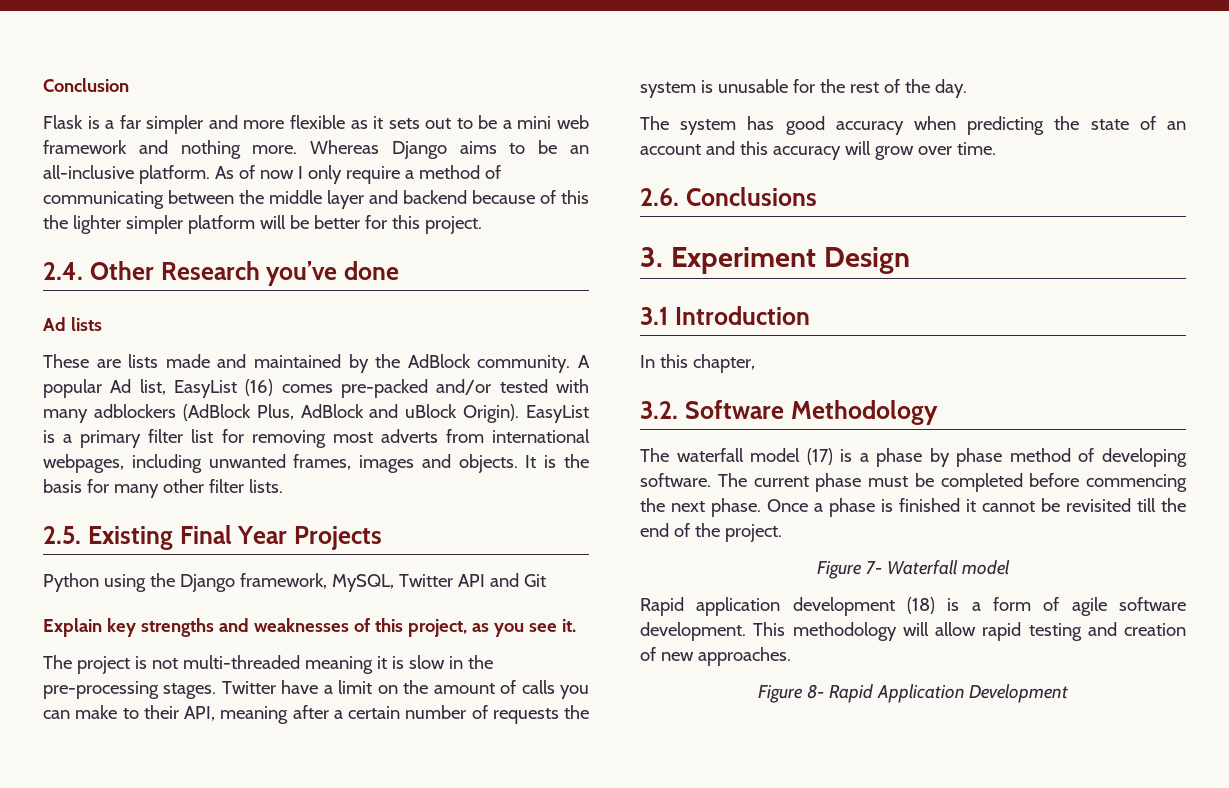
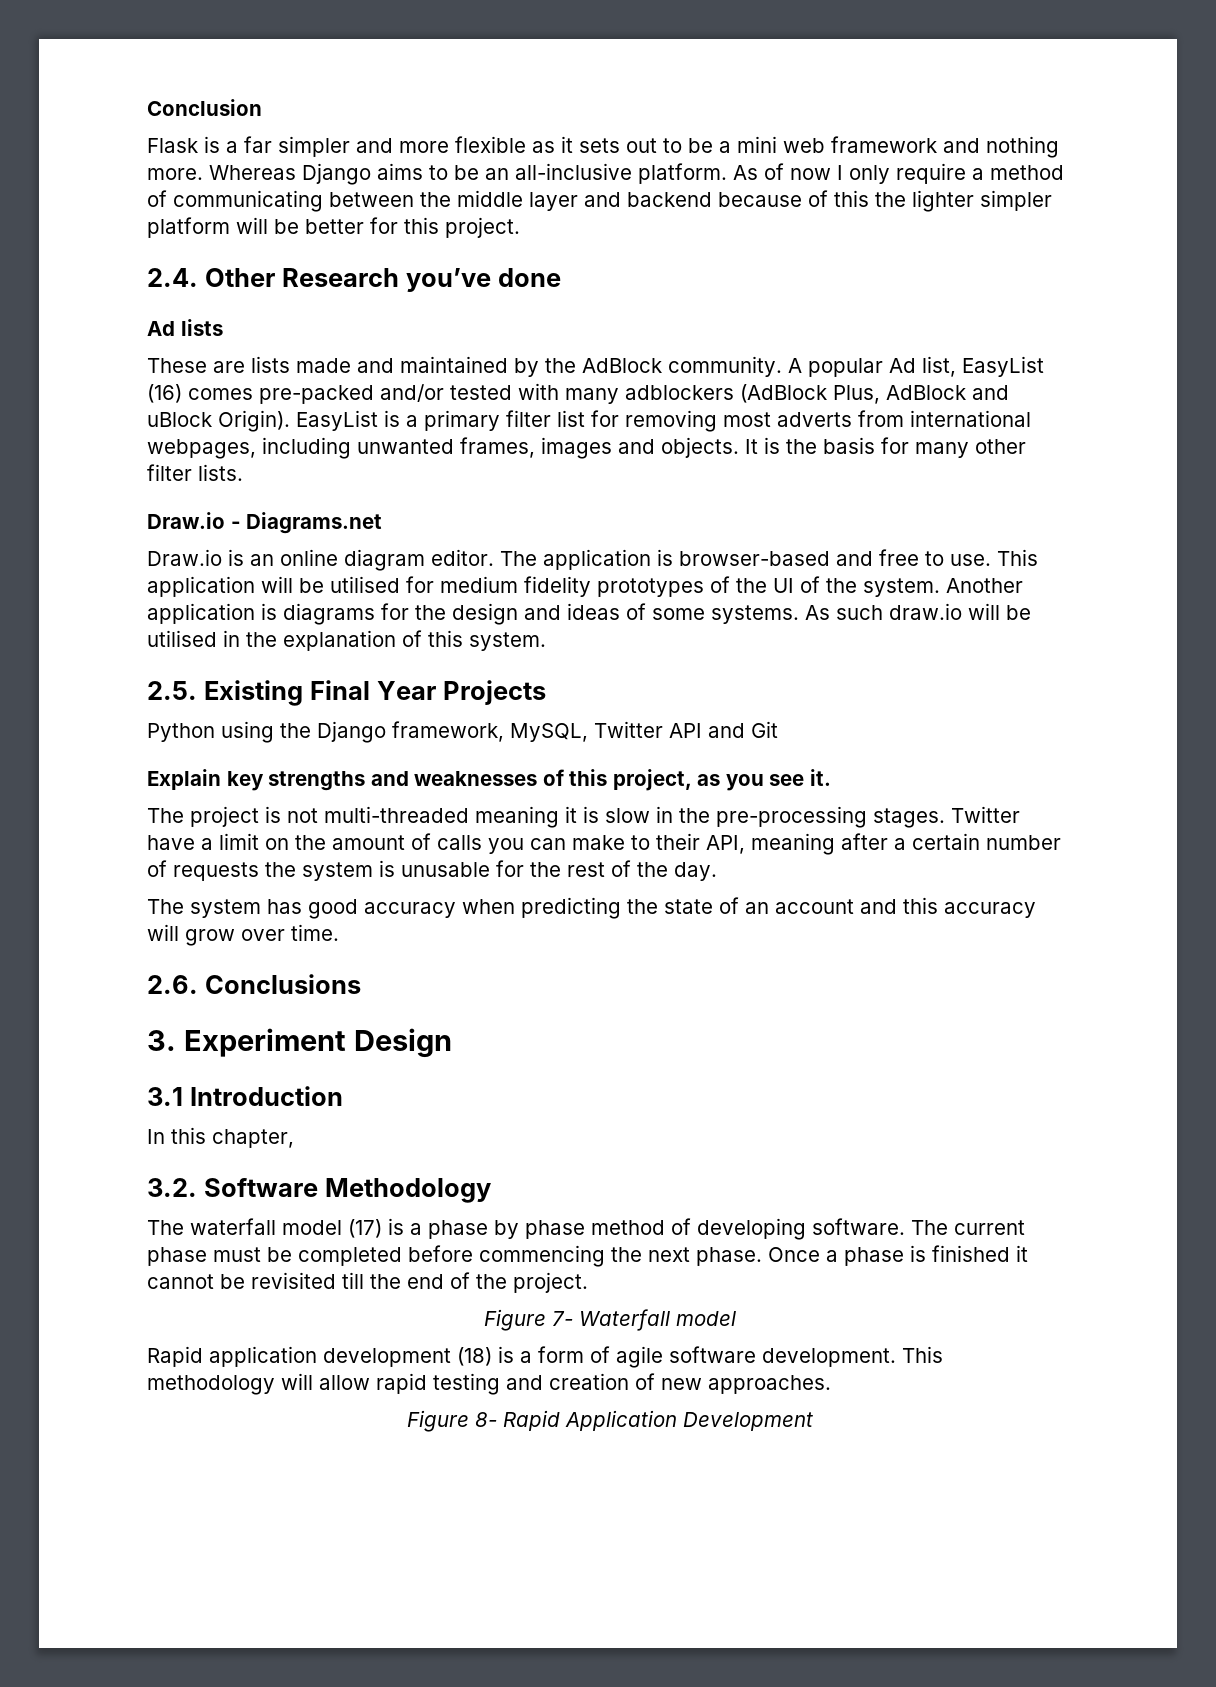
+ Draw.io - Diagrams.net
+ Draw.io is an online diagram editor. The application is browser-based and free to use. This application will be utilised for medium fidelity prototypes of the UI of the system. Another application is diagrams for the design and ideas of some systems. As such draw.io will be utilised in the explanation of this system.

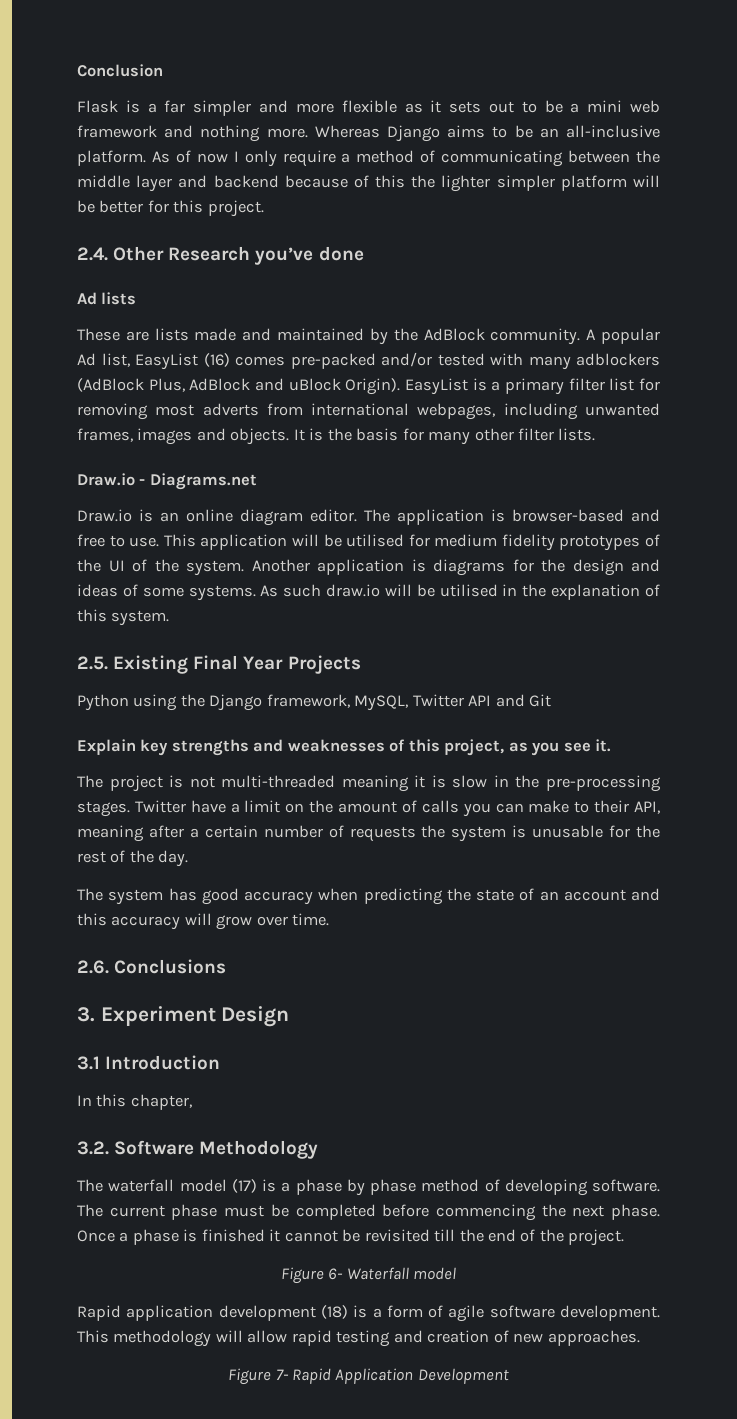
- Figure 7- Waterfall model
+ Figure 6- Waterfall model
- Figure 8- Rapid Application Development
+ Figure 7- Rapid Application Development

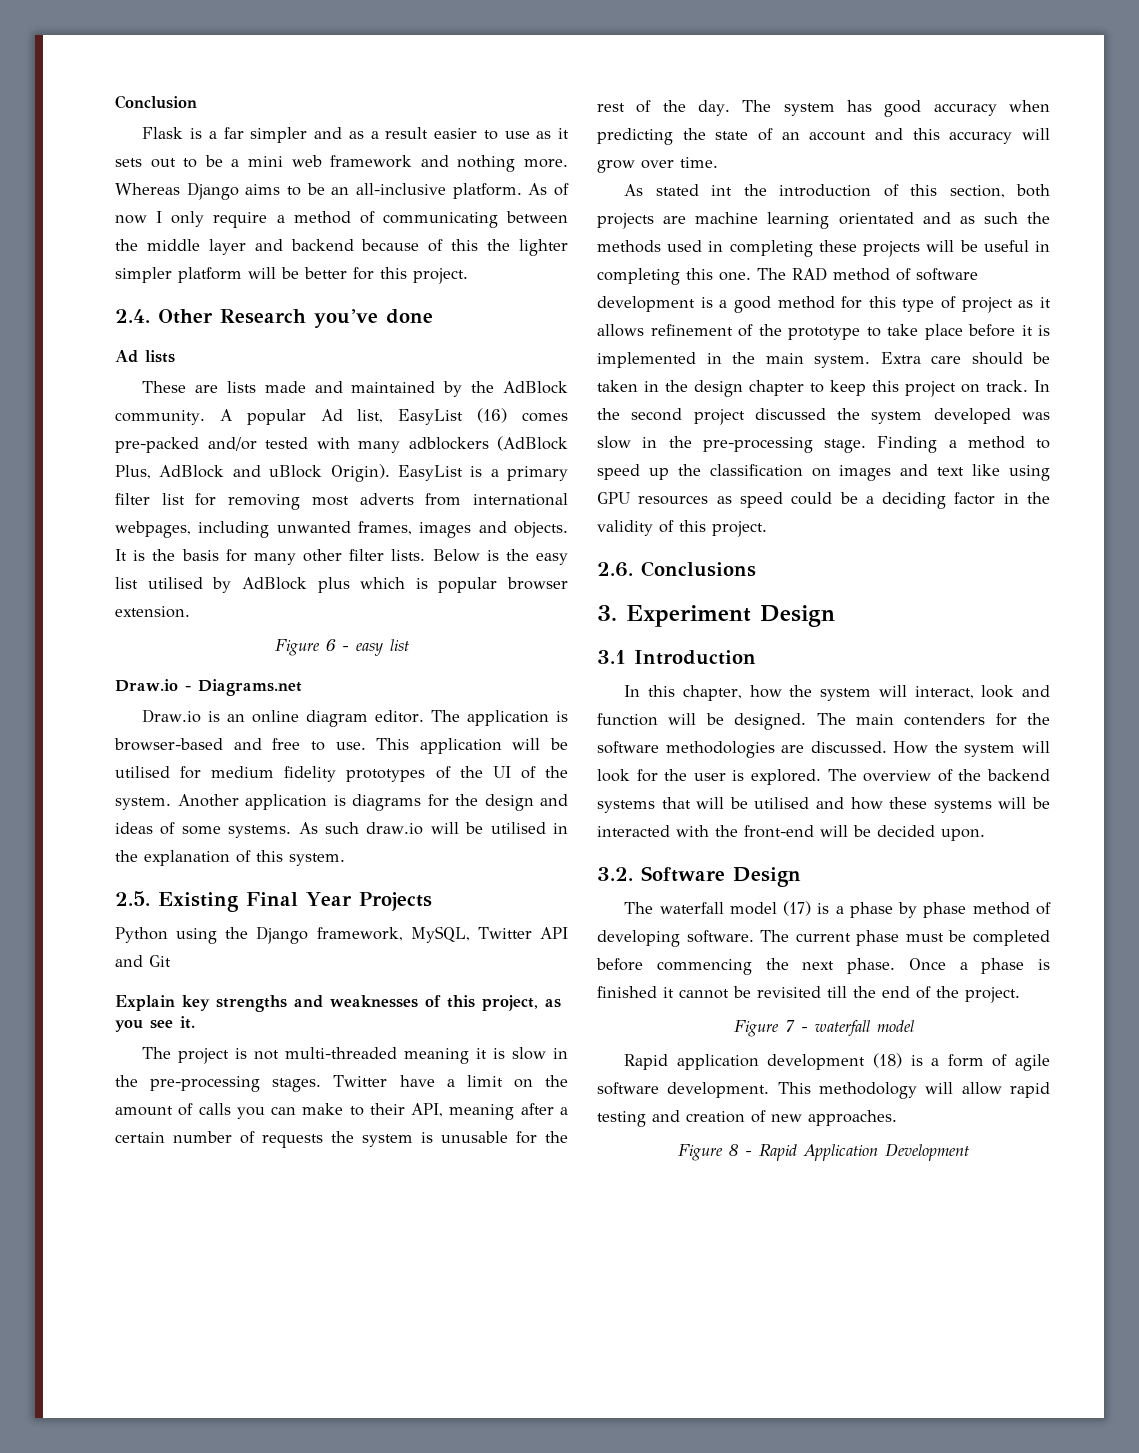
- Flask is a far simpler and more flexible as it sets out to be a mini web framework and nothing more.
+ Flask is a far simpler and as a result easier to use as it sets out to be a mini web framework and nothing more.
+ Below is the easy list utilised by AdBlock plus which is popular browser extension.
+ Figure 6 - easy list
- Twitter have a limit on the amount of calls you can make to their API, meaning after a certain number of requests the system is unusable for the rest of the day.
- The system has good accuracy when predicting the state of an account and this accuracy will grow over time.
+ Twitter have a limit on the amount of calls you can make to their API, meaning after a certain number of requests the system is unusable for the rest of the day. The system has good accuracy when predicting the state of an account and this accuracy will grow over time.
+ As stated int the introduction of this section, both projects are machine learning orientated and as such the methods used in completing these projects will be useful in completing this one. The RAD method of software development is a good method for this type of project as it allows refinement of the prototype to take place before it is implemented in the main system. Extra care should be taken in the design chapter to keep this project on track. In the second project discussed the system developed was slow in the pre-processing stage. Finding a method to speed up the classification on images and text like using GPU resources as speed could be a deciding factor in the validity of this project.
- In this chapter,
+ In this chapter, how the system will interact, look and function will be designed. The main contenders for the software methodologies are discussed. How the system will look for the user is explored. The overview of the backend systems that will be utilised and how these systems will be interacted with the front-end will be decided upon.
- 3.2. Software Methodology
+ 3.2. Software Design
- Figure 6- Waterfall model
+ Figure 7 - waterfall model
- Figure 7- Rapid Application Development
+ Figure 8 - Rapid Application Development

